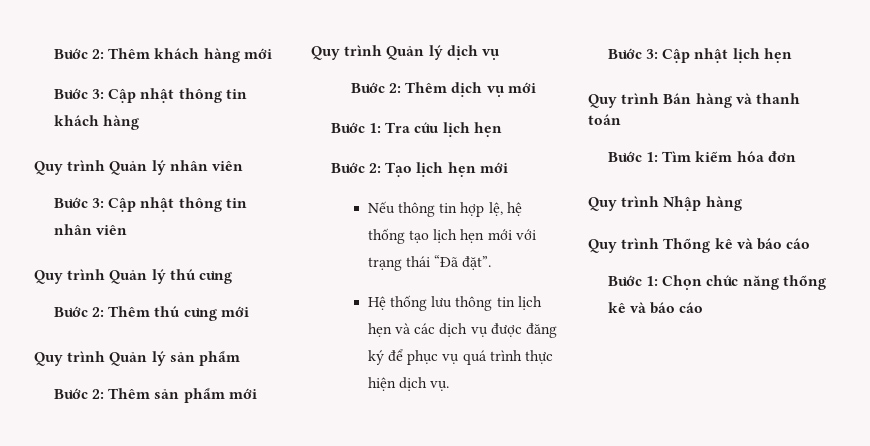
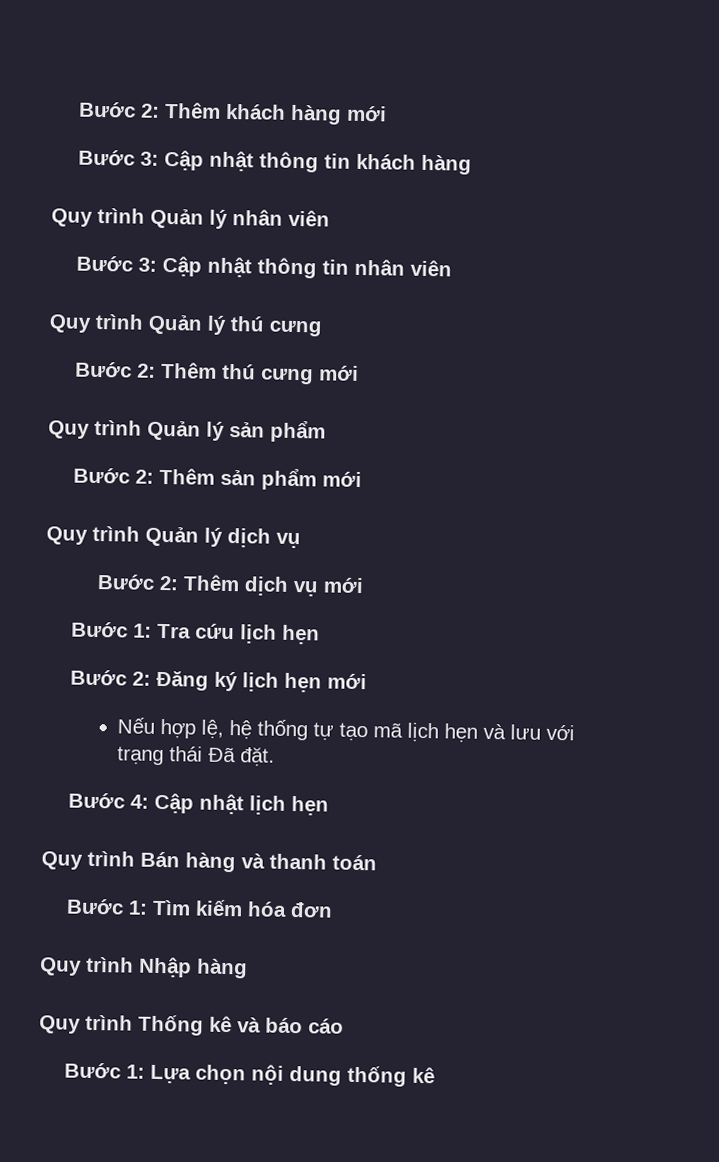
- Bước 2: Tạo lịch hẹn mới
+ Bước 2: Đăng ký lịch hẹn mới
- Nếu thông tin hợp lệ, hệ thống tạo lịch hẹn mới với trạng thái “Đã đặt”.
- Hệ thống lưu thông tin lịch hẹn và các dịch vụ được đăng ký để phục vụ quá trình thực hiện dịch vụ.
- Bước 3: Cập nhật lịch hẹn
+ Nếu hợp lệ, hệ thống tự tạo mã lịch hẹn và lưu với trạng thái Đã đặt.
+ Bước 4: Cập nhật lịch hẹn
- Bước 1: Chọn chức năng thống kê và báo cáo
+ Bước 1: Lựa chọn nội dung thống kê

